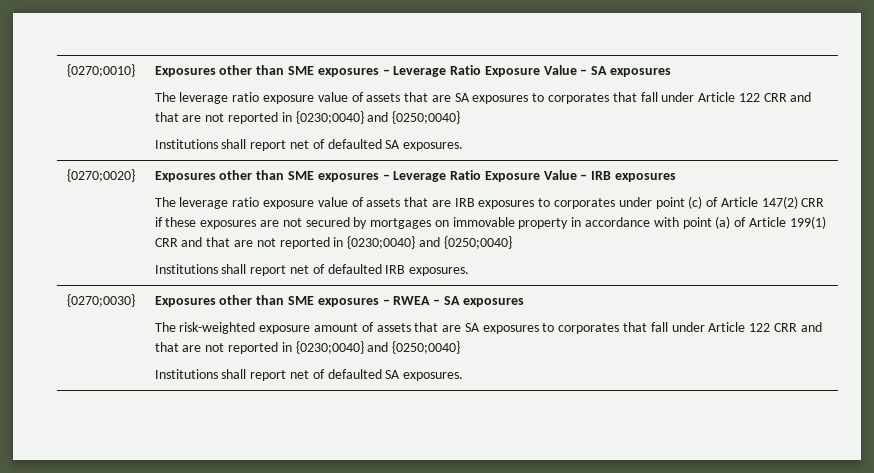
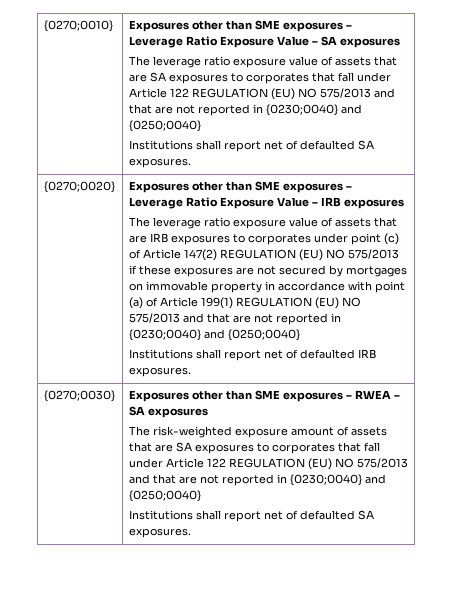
- The leverage ratio exposure value of assets that are SA exposures to corporates that fall under Article 122 CRR and that are not reported in {0230;0040} and {0250;0040}
+ The leverage ratio exposure value of assets that are SA exposures to corporates that fall under Article 122 REGULATION (EU) NO 575/2013 and that are not reported in {0230;0040} and {0250;0040}
- The leverage ratio exposure value of assets that are IRB exposures to corporates under point (c) of Article 147(2) CRR if these exposures are not secured by mortgages on immovable property in accordance with point (a) of Article 199(1) CRR and that are not reported in {0230;0040} and {0250;0040}
+ The leverage ratio exposure value of assets that are IRB exposures to corporates under point (c) of Article 147(2) REGULATION (EU) NO 575/2013 if these exposures are not secured by mortgages on immovable property in accordance with point (a) of Article 199(1) REGULATION (EU) NO 575/2013 and that are not reported in {0230;0040} and {0250;0040}
- The risk-weighted exposure amount of assets that are SA exposures to corporates that fall under Article 122 CRR and that are not reported in {0230;0040} and {0250;0040}
+ The risk-weighted exposure amount of assets that are SA exposures to corporates that fall under Article 122 REGULATION (EU) NO 575/2013 and that are not reported in {0230;0040} and {0250;0040}

